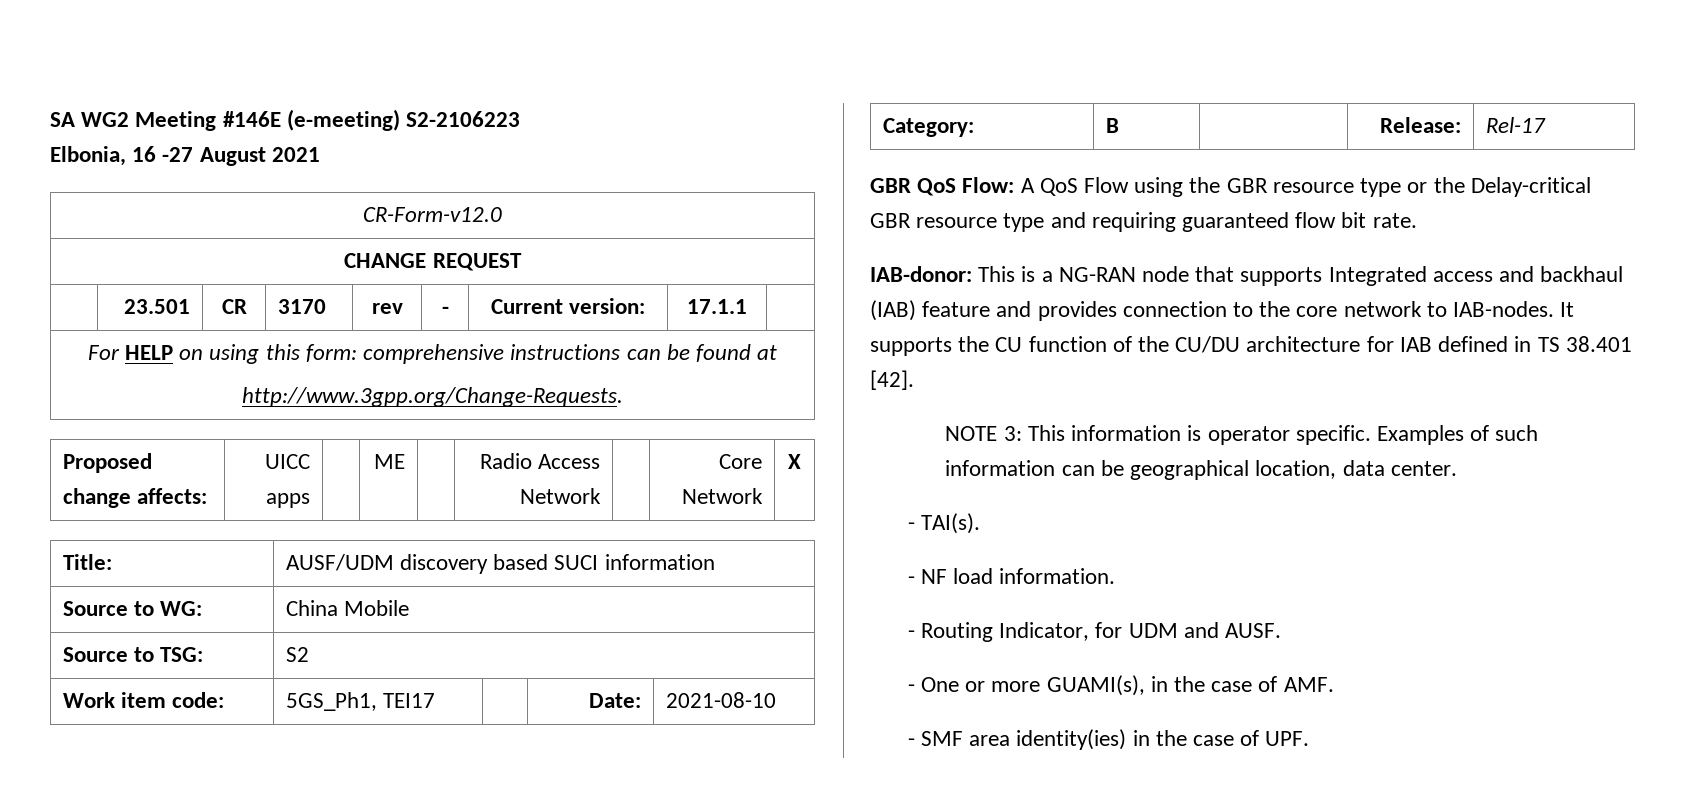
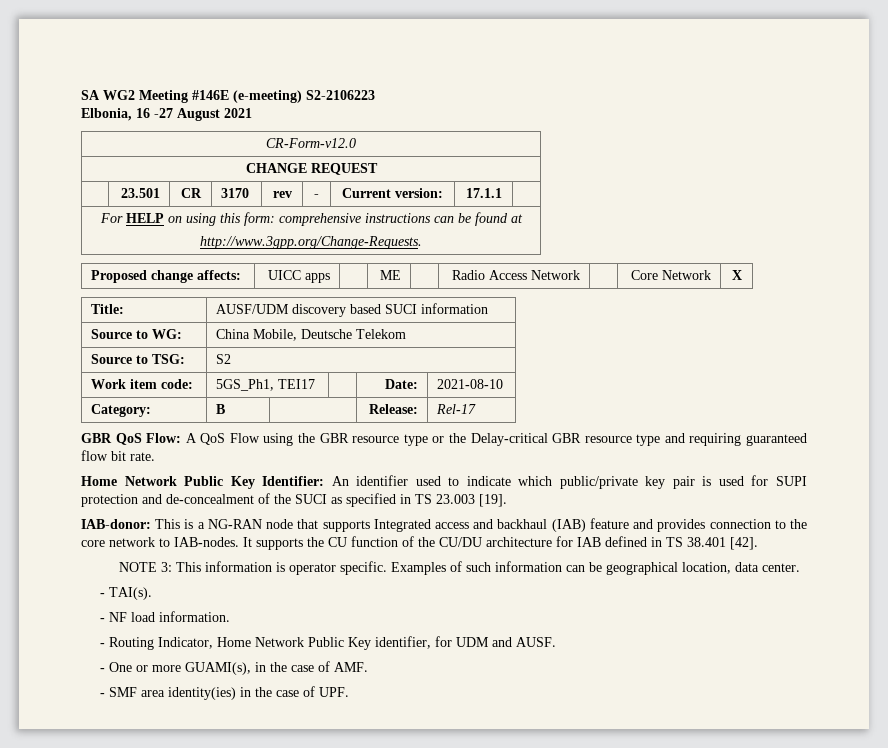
- Source to WG: | China Mobile
+ Source to WG: | China Mobile, Deutsche Telekom
+ Home Network Public Key Identifier: An identifier used to indicate which public/private key pair is used for SUPI protection and de-concealment of the SUCI as specified in TS 23.003 [19].
- - Routing Indicator, for UDM and AUSF.
+ - Routing Indicator, Home Network Public Key identifier, for UDM and AUSF.

